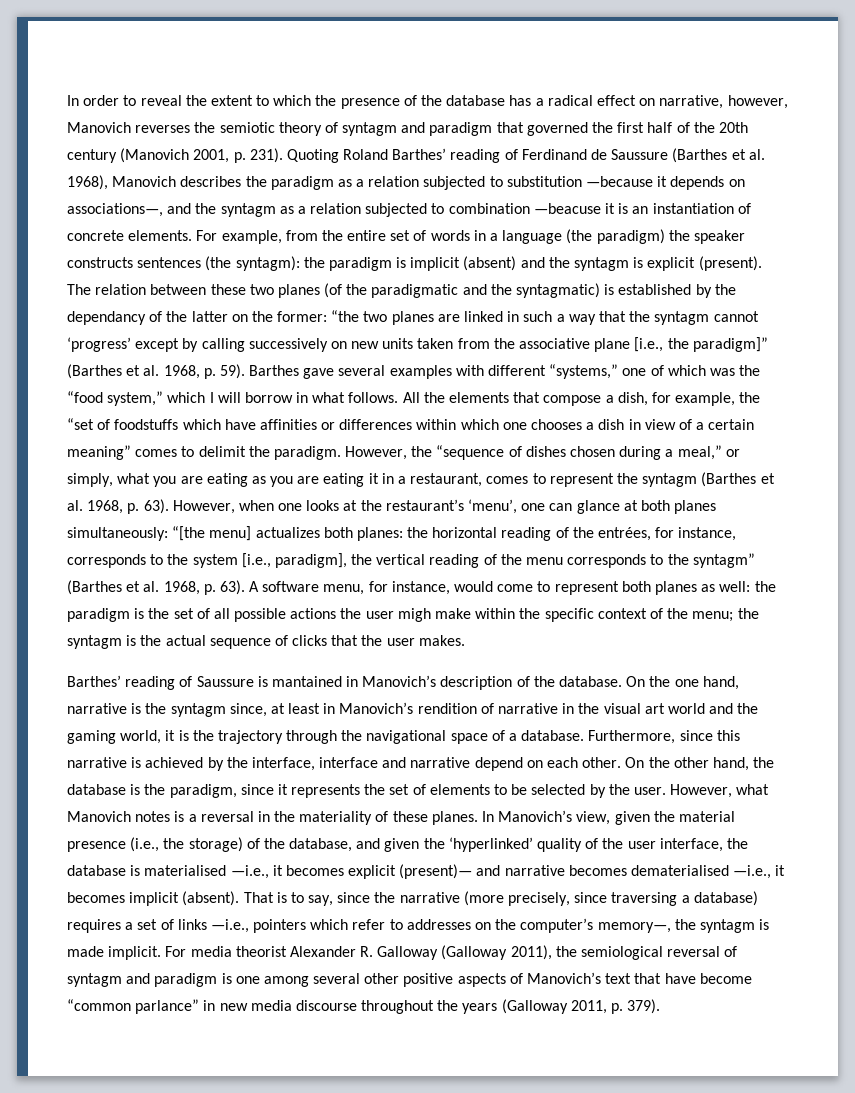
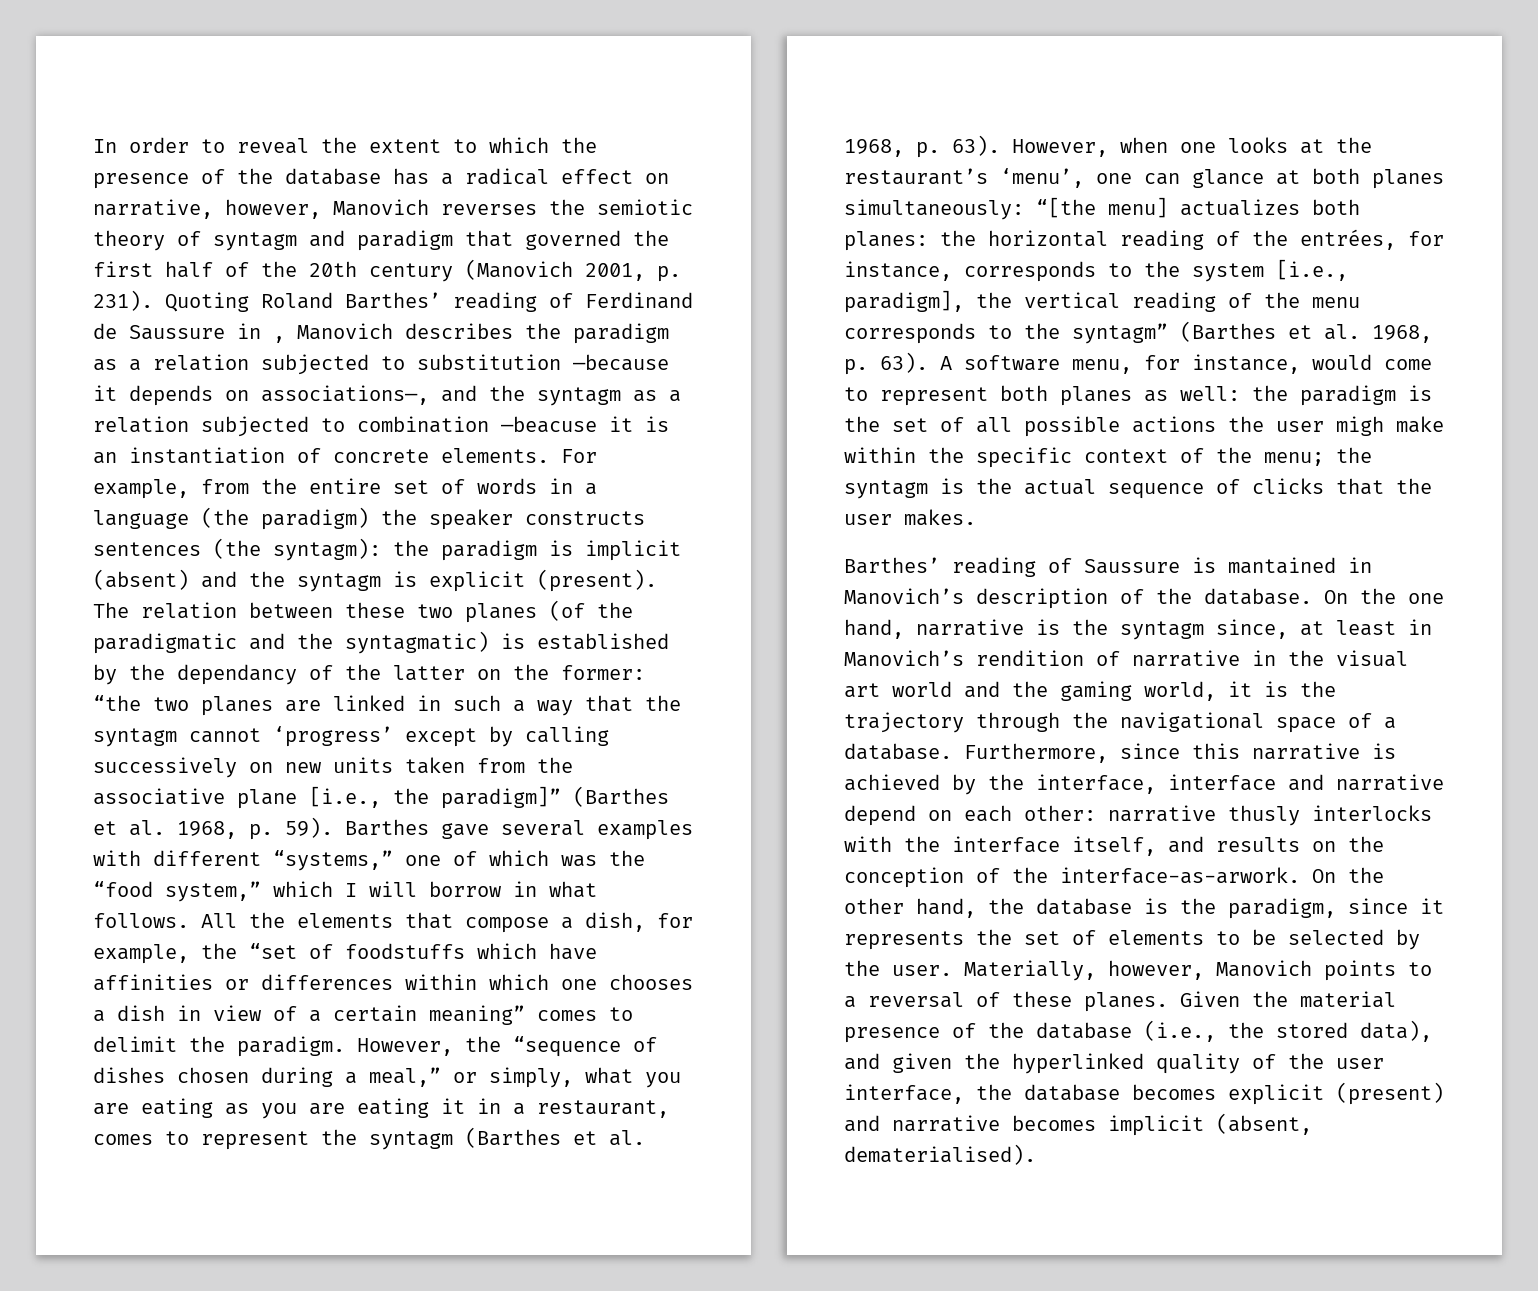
- Quoting Roland Barthes’ reading of Ferdinand de Saussure (Barthes et al. 1968), Manovich describes the paradigm as a relation subjected to substitution —because it depends on associations—, and the syntagm as a relation subjected to combination —beacuse it is an instantiation of concrete elements.
+ Quoting Roland Barthes’ reading of Ferdinand de Saussure in , Manovich describes the paradigm as a relation subjected to substitution —because it depends on associations—, and the syntagm as a relation subjected to combination —beacuse it is an instantiation of concrete elements.
- Furthermore, since this narrative is achieved by the interface, interface and narrative depend on each other.
+ Furthermore, since this narrative is achieved by the interface, interface and narrative depend on each other: narrative thusly interlocks with the interface itself, and results on the conception of the interface-as-arwork.
- However, what Manovich notes is a reversal in the materiality of these planes. In Manovich’s view, given the material presence (i.e., the storage) of the database, and given the ‘hyperlinked’ quality of the user interface, the database is materialised —i.e., it becomes explicit (present)— and narrative becomes dematerialised —i.e., it becomes implicit (absent). That is to say, since the narrative (more precisely, since traversing a database) requires a set of links —i.e., pointers which refer to addresses on the computer’s memory—, the syntagm is made implicit. For media theorist Alexander R. Galloway (Galloway 2011), the semiological reversal of syntagm and paradigm is one among several other positive aspects of Manovich’s text that have become “common parlance” in new media discourse throughout the years (Galloway 2011, p. 379).
+ Materially, however, Manovich points to a reversal of these planes. Given the material presence of the database (i.e., the stored data), and given the hyperlinked quality of the user interface, the database becomes explicit (present) and narrative becomes implicit (absent, dematerialised).

